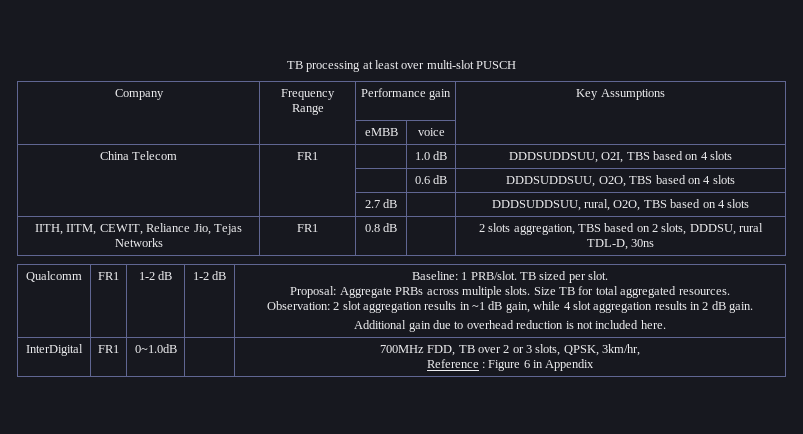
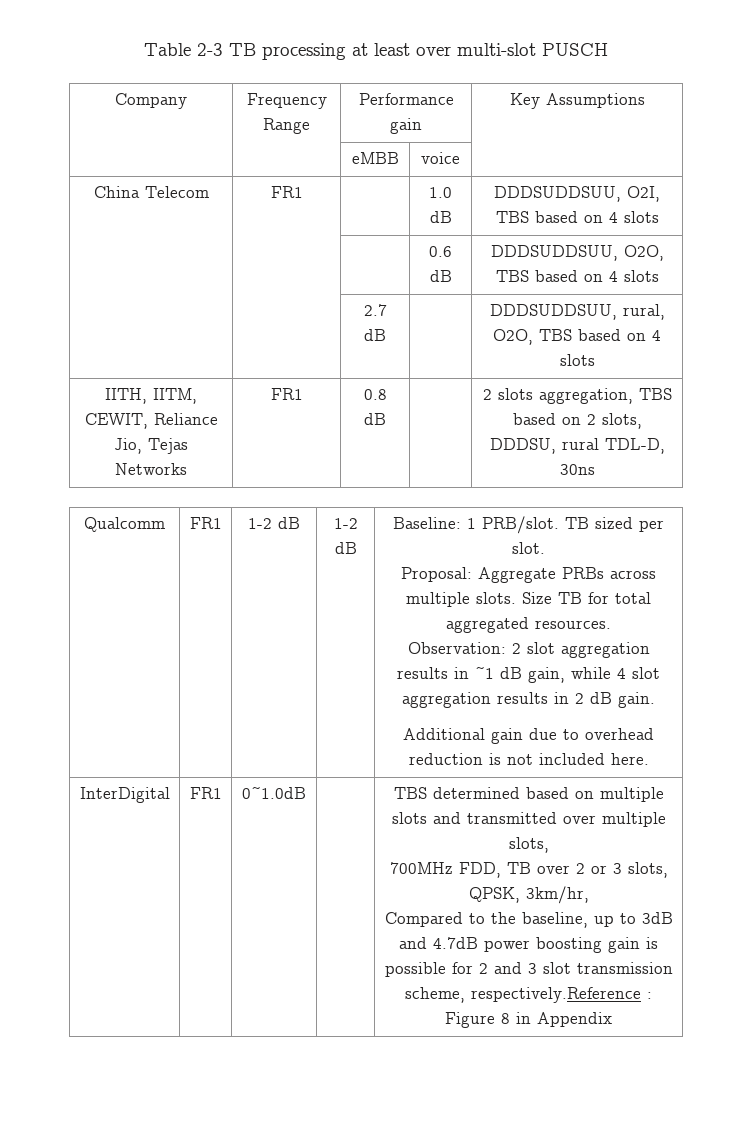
- TB processing at least over multi-slot PUSCH
+ Table 2-3 TB processing at least over multi-slot PUSCH
+ TBS determined based on multiple slots and transmitted over multiple slots,
- Reference : Figure 6 in Appendix
+ Compared to the baseline, up to 3dB and 4.7dB power boosting gain is possible for 2 and 3 slot transmission scheme, respectively.Reference : Figure 8 in Appendix

